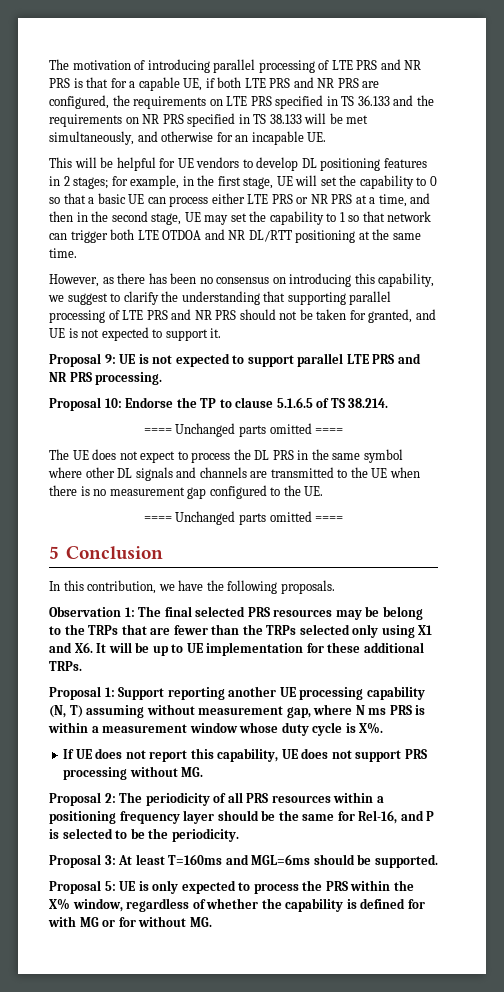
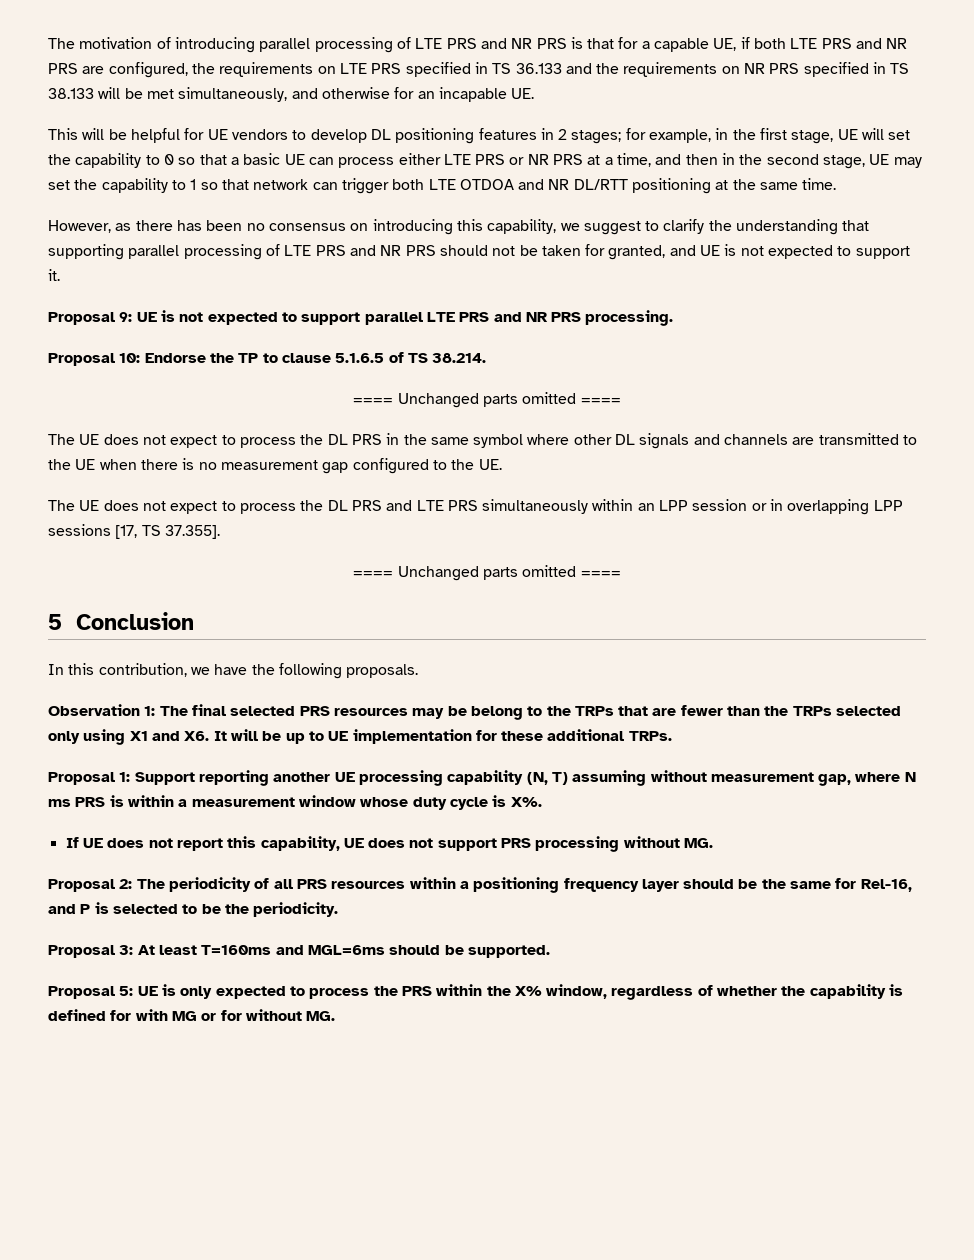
+ The UE does not expect to process the DL PRS and LTE PRS simultaneously within an LPP session or in overlapping LPP sessions [17, TS 37.355].

